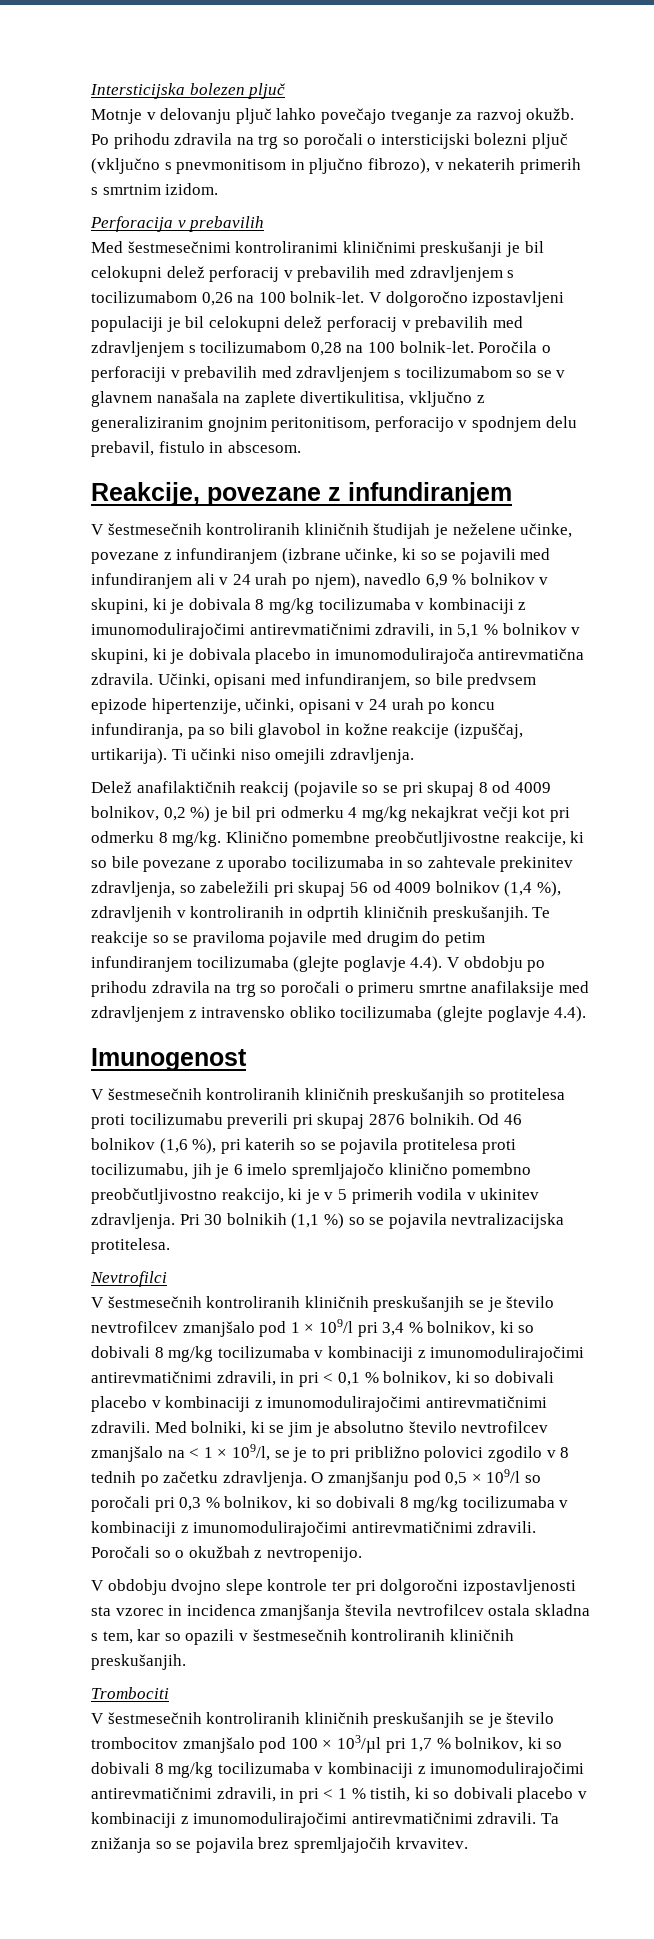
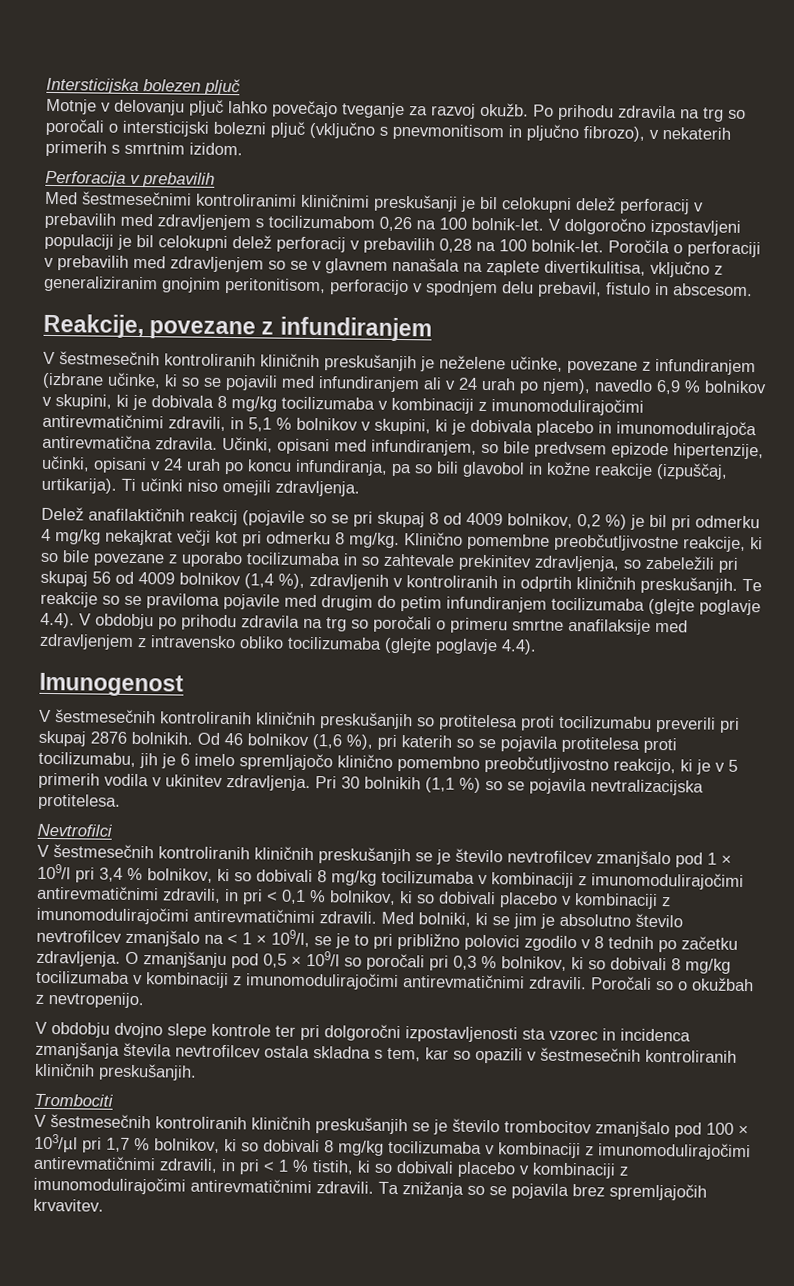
- V dolgoročno izpostavljeni populaciji je bil celokupni delež perforacij v prebavilih med zdravljenjem s tocilizumabom 0,28 na 100 bolnik-let.
+ V dolgoročno izpostavljeni populaciji je bil celokupni delež perforacij v prebavilih 0,28 na 100 bolnik-let.
- Poročila o perforaciji v prebavilih med zdravljenjem s tocilizumabom so se v glavnem nanašala na zaplete divertikulitisa, vključno z generaliziranim gnojnim peritonitisom, perforacijo v spodnjem delu prebavil, fistulo in abscesom.
+ Poročila o perforaciji v prebavilih med zdravljenjem so se v glavnem nanašala na zaplete divertikulitisa, vključno z generaliziranim gnojnim peritonitisom, perforacijo v spodnjem delu prebavil, fistulo in abscesom.
- V šestmesečnih kontroliranih kliničnih študijah je neželene učinke, povezane z infundiranjem (izbrane učinke, ki so se pojavili med infundiranjem ali v 24 urah po njem), navedlo 6,9 % bolnikov v skupini, ki je dobivala 8 mg/kg tocilizumaba v kombinaciji z imunomodulirajočimi antirevmatičnimi zdravili, in 5,1 % bolnikov v skupini, ki je dobivala placebo in imunomodulirajoča antirevmatična zdravila.
+ V šestmesečnih kontroliranih kliničnih preskušanjih je neželene učinke, povezane z infundiranjem (izbrane učinke, ki so se pojavili med infundiranjem ali v 24 urah po njem), navedlo 6,9 % bolnikov v skupini, ki je dobivala 8 mg/kg tocilizumaba v kombinaciji z imunomodulirajočimi antirevmatičnimi zdravili, in 5,1 % bolnikov v skupini, ki je dobivala placebo in imunomodulirajoča antirevmatična zdravila.

